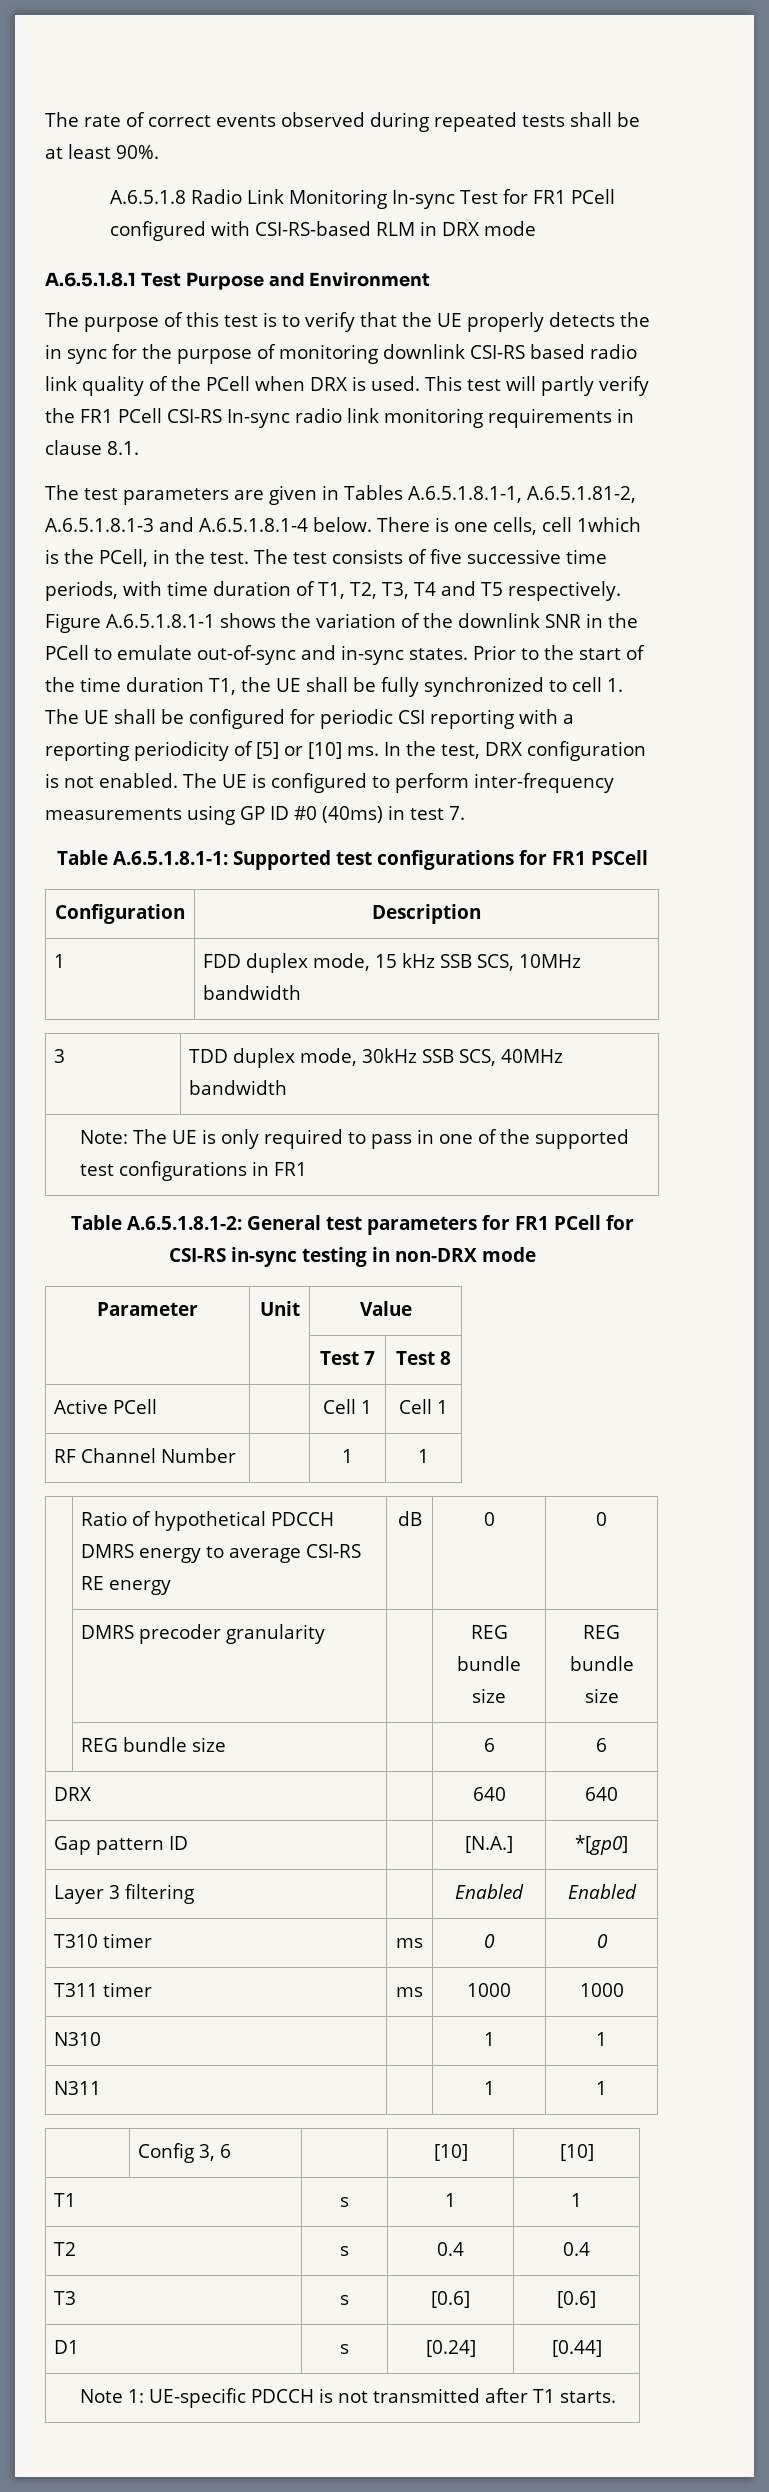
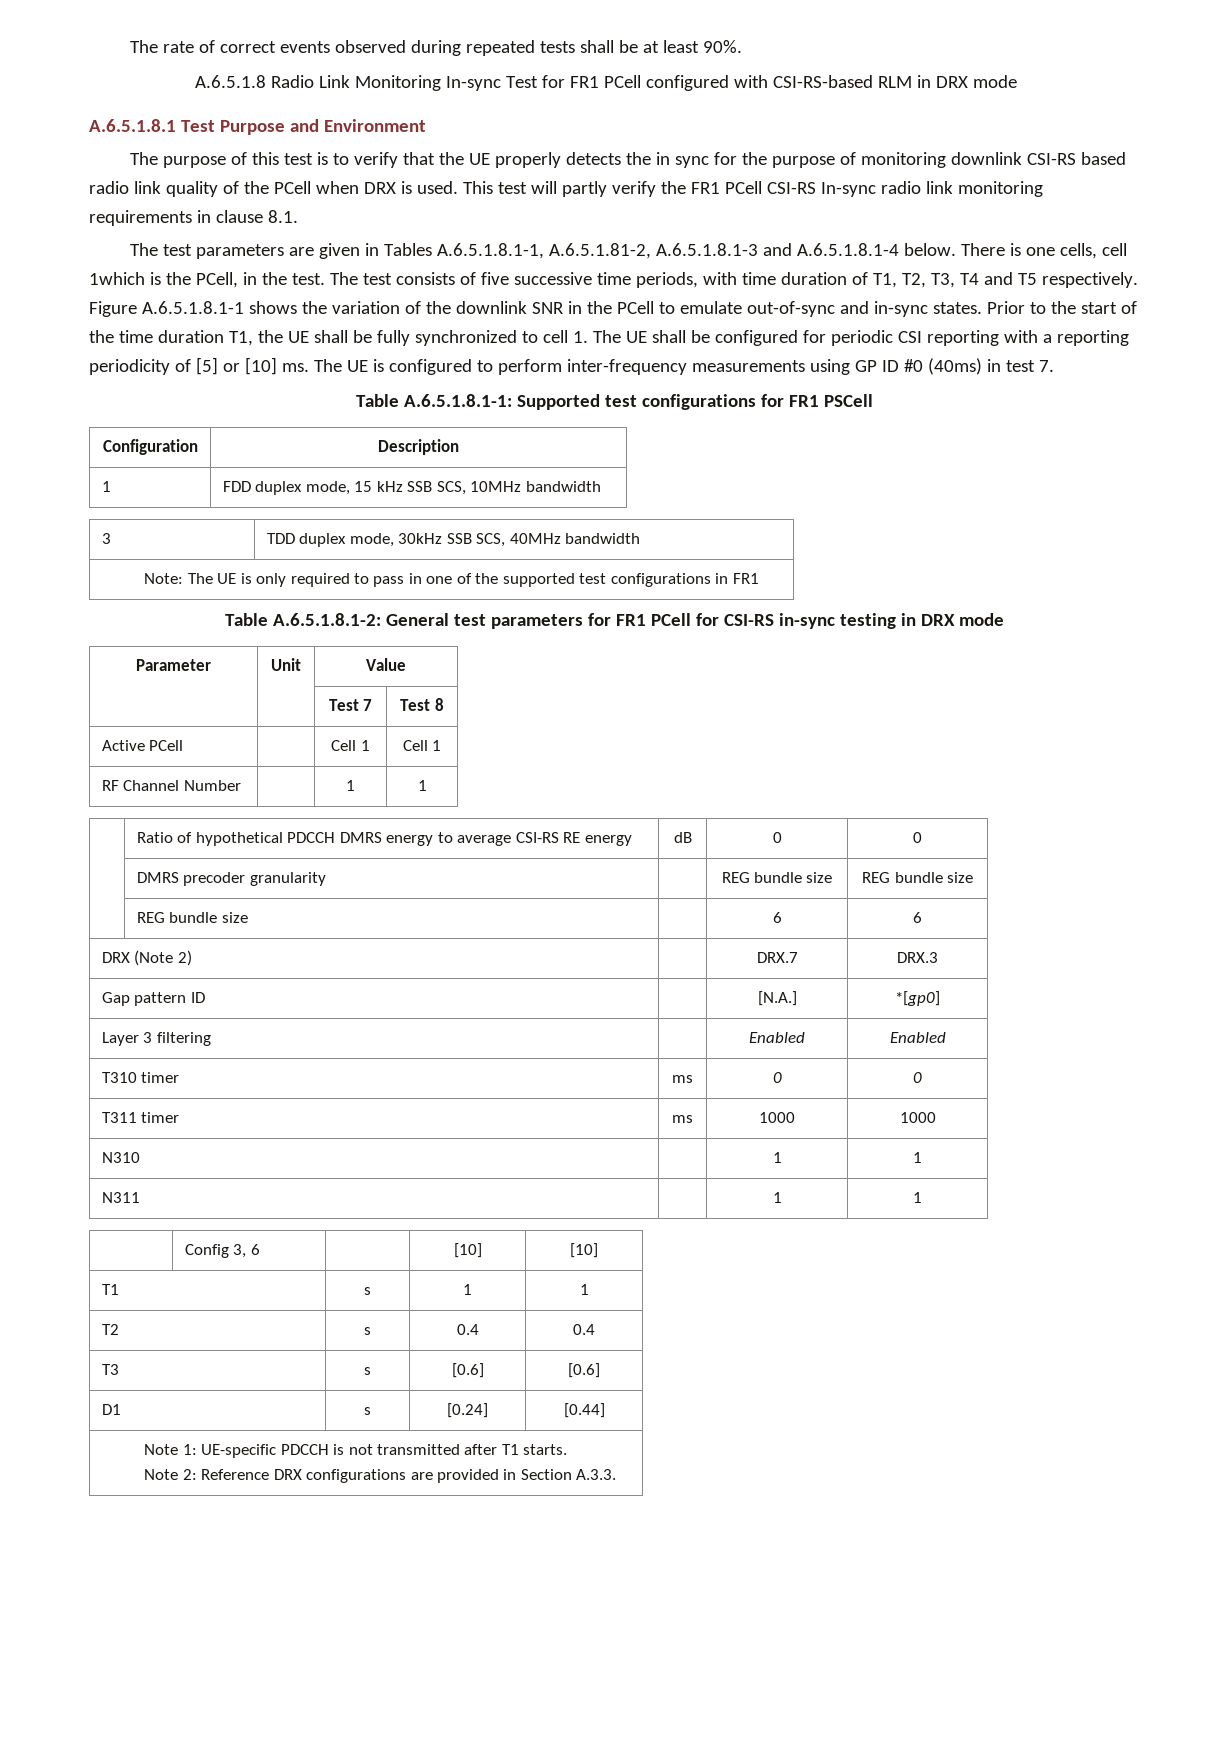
- In the test, DRX configuration is not enabled.
- Table A.6.5.1.8.1-2: General test parameters for FR1 PCell for CSI-RS in-sync testing in non-DRX mode
+ Table A.6.5.1.8.1-2: General test parameters for FR1 PCell for CSI-RS in-sync testing in DRX mode
- DRX | | 640 | 640
+ DRX (Note 2) | | DRX.7 | DRX.3
  Note 1: UE-specific PDCCH is not transmitted after T1 starts.
+ Note 2: Reference DRX configurations are provided in Section A.3.3.

